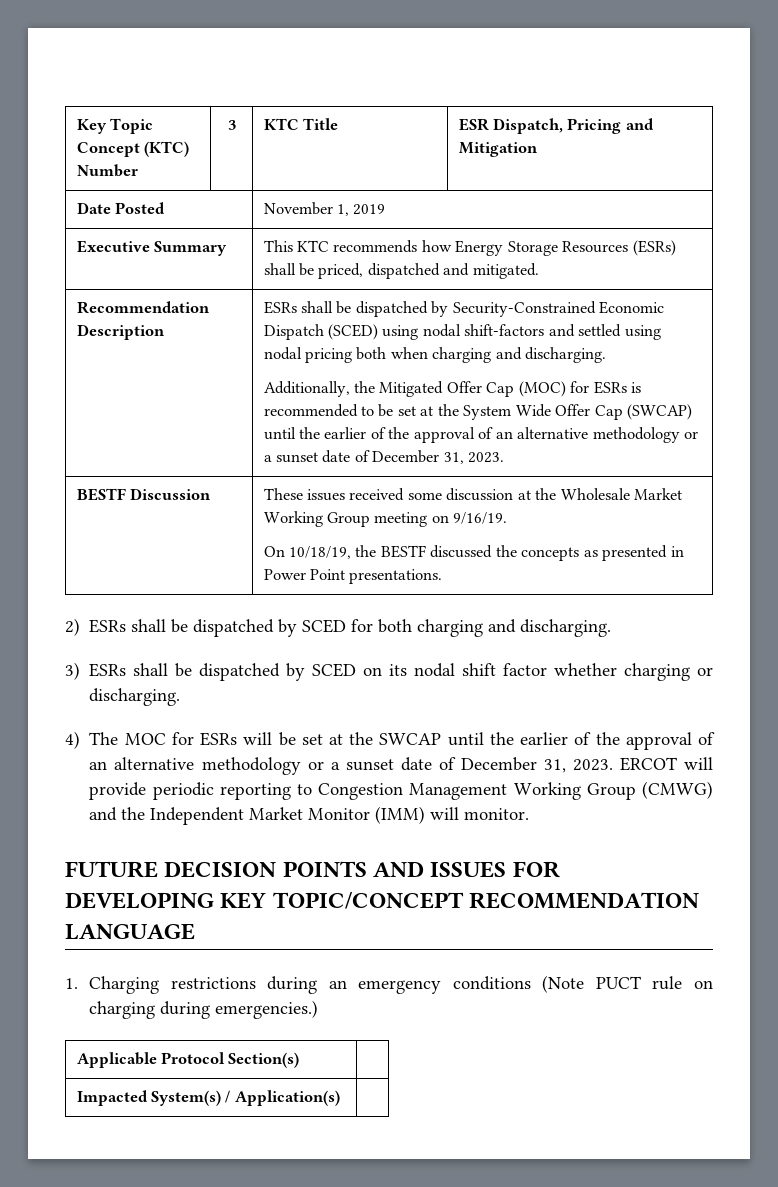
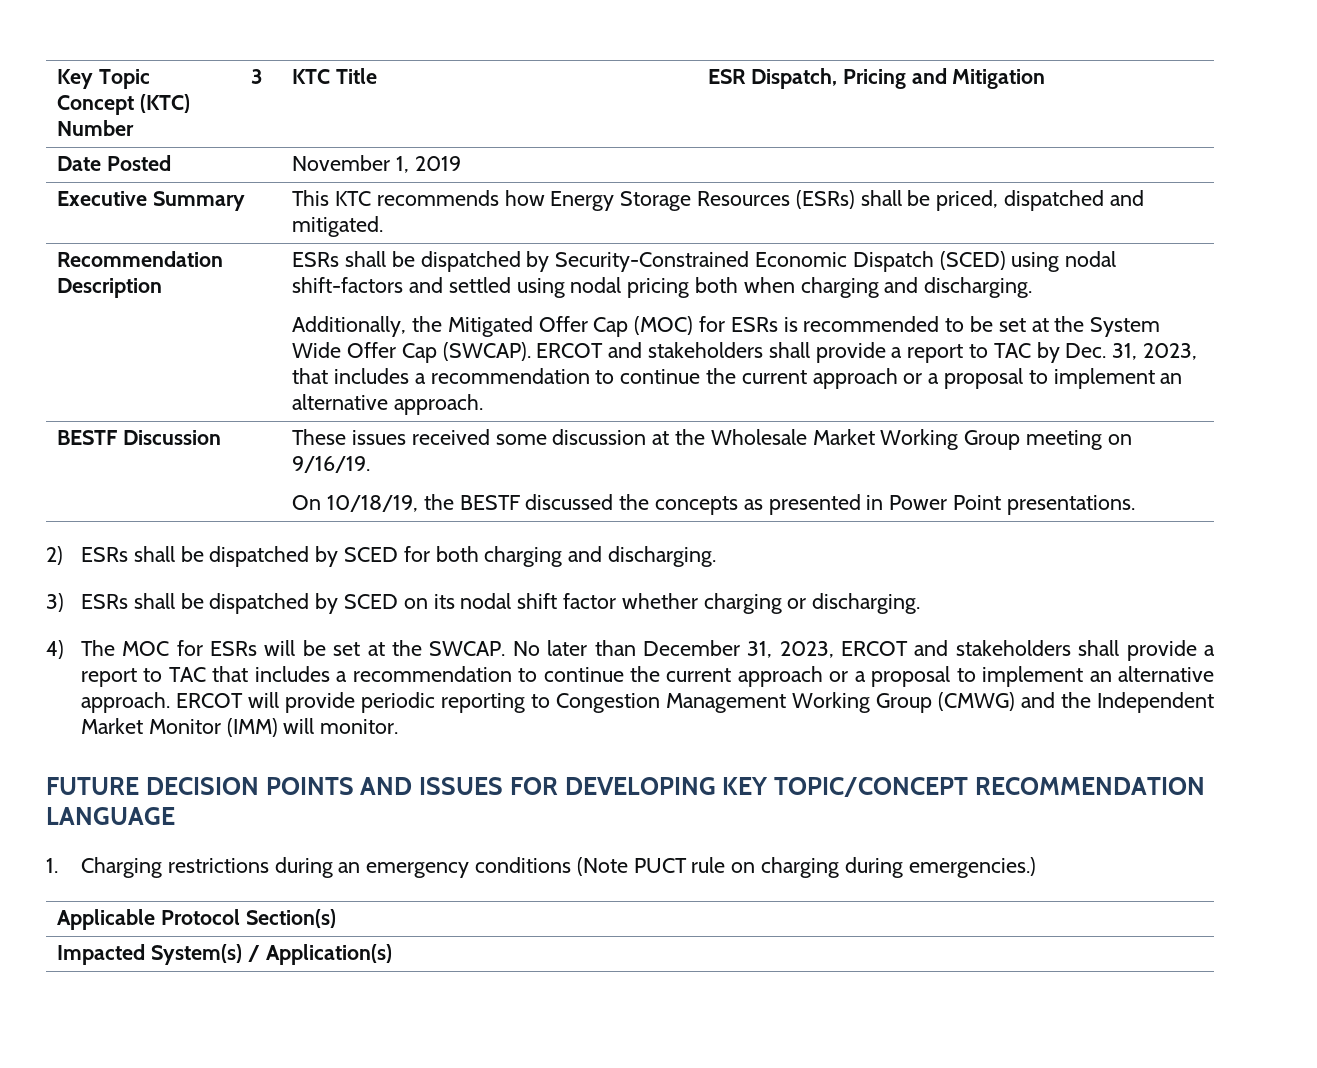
- Additionally, the Mitigated Offer Cap (MOC) for ESRs is recommended to be set at the System Wide Offer Cap (SWCAP) until the earlier of the approval of an alternative methodology or a sunset date of December 31, 2023.
+ Additionally, the Mitigated Offer Cap (MOC) for ESRs is recommended to be set at the System Wide Offer Cap (SWCAP). ERCOT and stakeholders shall provide a report to TAC by Dec. 31, 2023, that includes a recommendation to continue the current approach or a proposal to implement an alternative approach.
- 4) The MOC for ESRs will be set at the SWCAP until the earlier of the approval of an alternative methodology or a sunset date of December 31, 2023.
+ 4) The MOC for ESRs will be set at the SWCAP. No later than December 31, 2023, ERCOT and stakeholders shall provide a report to TAC that includes a recommendation to continue the current approach or a proposal to implement an alternative approach.

